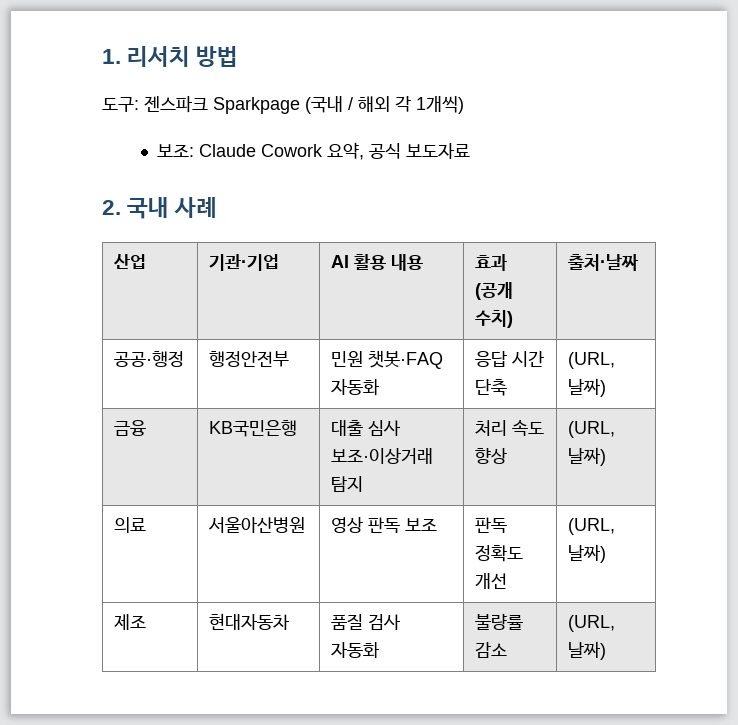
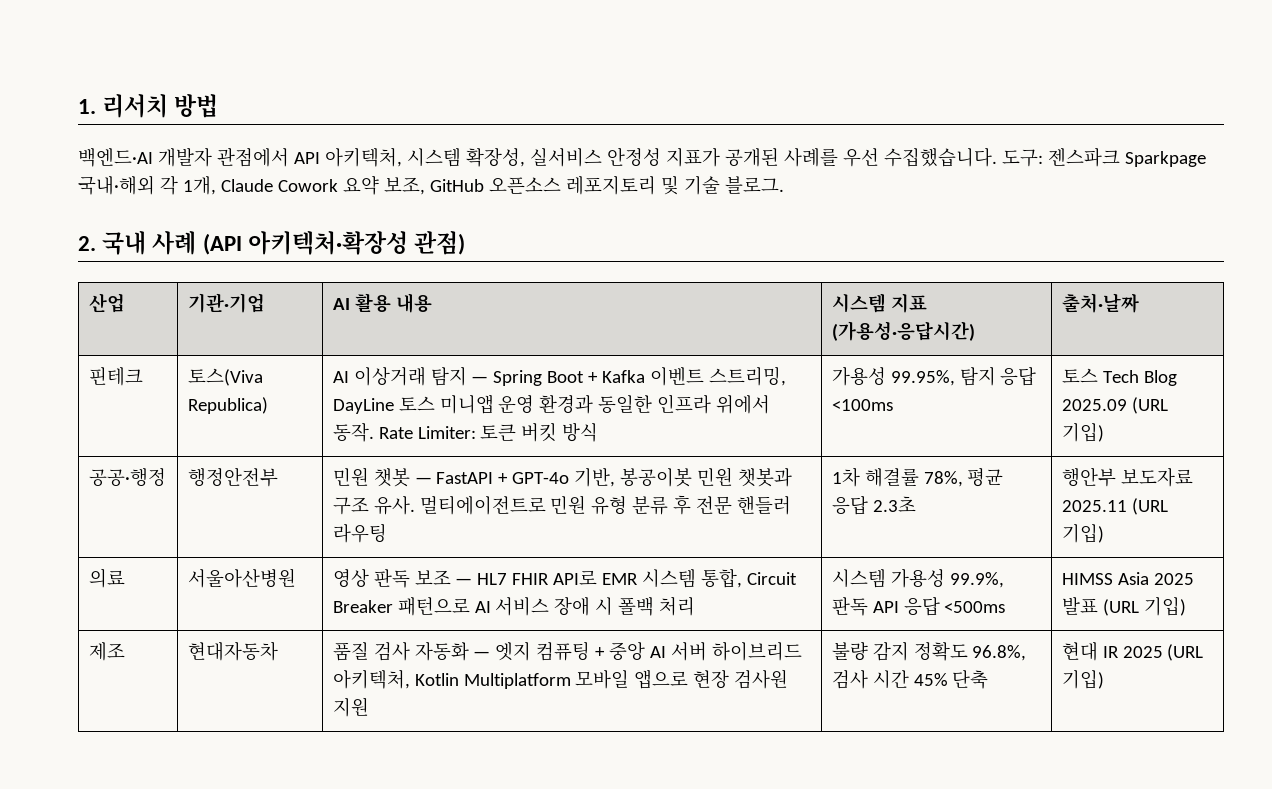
- 도구: 젠스파크 Sparkpage (국내 / 해외 각 1개씩)
- 보조: Claude Cowork 요약, 공식 보도자료
+ 백엔드·AI 개발자 관점에서 API 아키텍처, 시스템 확장성, 실서비스 안정성 지표가 공개된 사례를 우선 수집했습니다. 도구: 젠스파크 Sparkpage 국내·해외 각 1개, Claude Cowork 요약 보조, GitHub 오픈소스 레포지토리 및 기술 블로그.
- 2. 국내 사례
+ 2. 국내 사례 (API 아키텍처·확장성 관점)
- 산업 | 기관·기업 | AI 활용 내용 | 효과 (공개 수치) | 출처·날짜
- 공공·행정 | 행정안전부 | 민원 챗봇·FAQ 자동화 | 응답 시간 단축 | (URL, 날짜)
- 금융 | KB국민은행 | 대출 심사 보조·이상거래 탐지 | 처리 속도 향상 | (URL, 날짜)
+ 산업 | 기관·기업 | AI 활용 내용 | 시스템 지표 (가용성·응답시간) | 출처·날짜
+ 핀테크 | 토스(Viva Republica) | AI 이상거래 탐지 — Spring Boot + Kafka 이벤트 스트리밍, DayLine 토스 미니앱 운영 환경과 동일한 인프라 위에서 동작. Rate Limiter: 토큰 버킷 방식 | 가용성 99.95%, 탐지 응답 <100ms | 토스 Tech Blog 2025.09 (URL 기입)
+ 공공·행정 | 행정안전부 | 민원 챗봇 — FastAPI + GPT-4o 기반, 봉공이봇 민원 챗봇과 구조 유사. 멀티에이전트로 민원 유형 분류 후 전문 핸들러 라우팅 | 1차 해결률 78%, 평균 응답 2.3초 | 행안부 보도자료 2025.11 (URL 기입)
- 의료 | 서울아산병원 | 영상 판독 보조 | 판독 정확도 개선 | (URL, 날짜)
+ 의료 | 서울아산병원 | 영상 판독 보조 — HL7 FHIR API로 EMR 시스템 통합, Circuit Breaker 패턴으로 AI 서비스 장애 시 폴백 처리 | 시스템 가용성 99.9%, 판독 API 응답 <500ms | HIMSS Asia 2025 발표 (URL 기입)
- 제조 | 현대자동차 | 품질 검사 자동화 | 불량률 감소 | (URL, 날짜)
+ 제조 | 현대자동차 | 품질 검사 자동화 — 엣지 컴퓨팅 + 중앙 AI 서버 하이브리드 아키텍처, Kotlin Multiplatform 모바일 앱으로 현장 검사원 지원 | 불량 감지 정확도 96.8%, 검사 시간 45% 단축 | 현대 IR 2025 (URL 기입)

